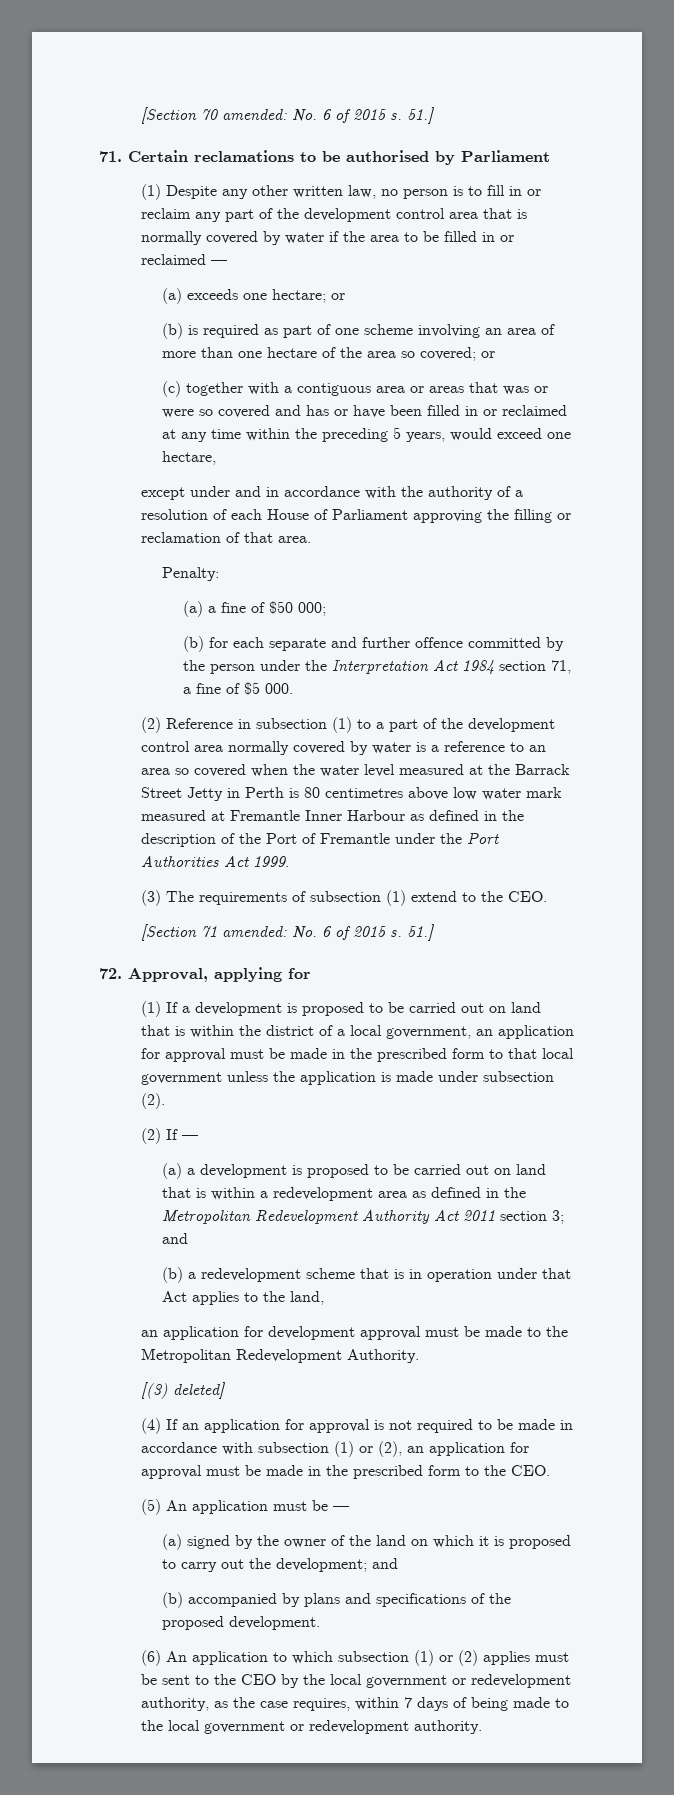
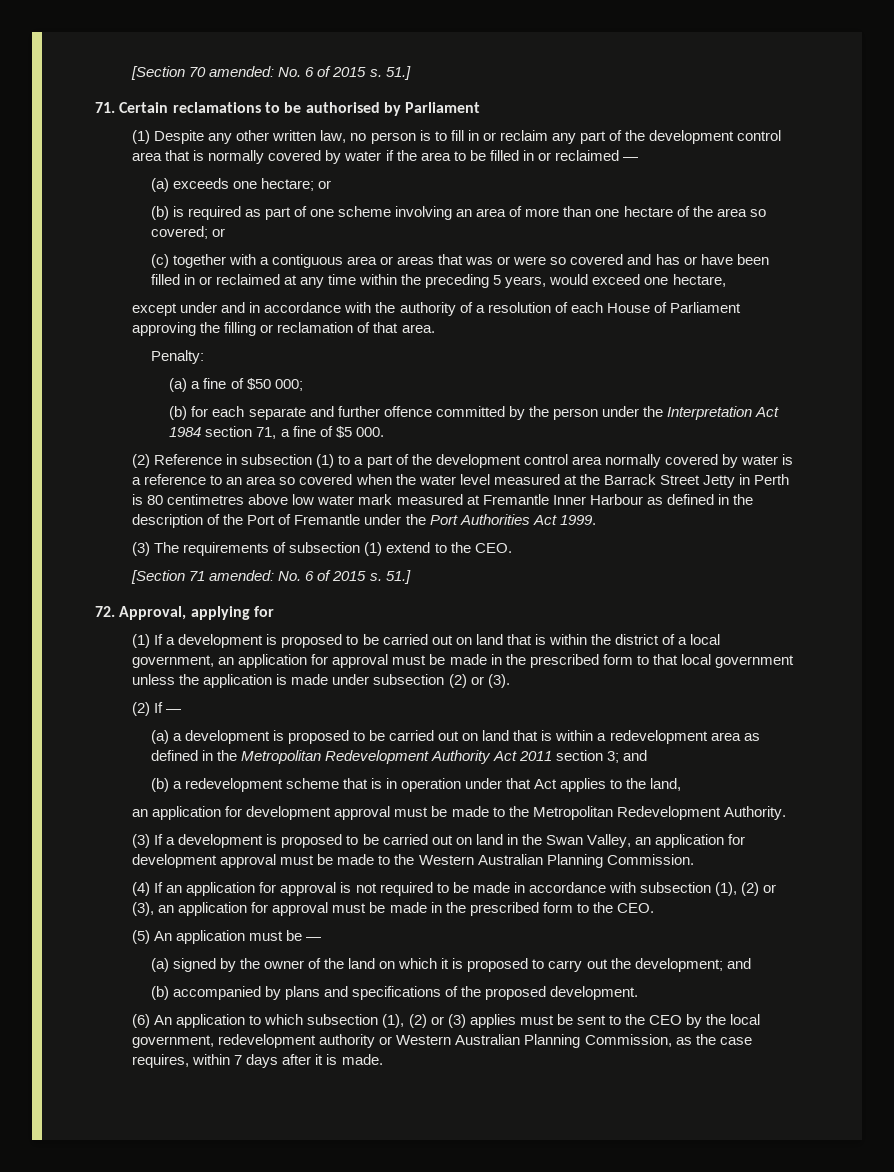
- (1) If a development is proposed to be carried out on land that is within the district of a local government, an application for approval must be made in the prescribed form to that local government unless the application is made under subsection (2).
+ (1) If a development is proposed to be carried out on land that is within the district of a local government, an application for approval must be made in the prescribed form to that local government unless the application is made under subsection (2) or (3).
- [(3) deleted]
+ (3) If a development is proposed to be carried out on land in the Swan Valley, an application for development approval must be made to the Western Australian Planning Commission.
- (4) If an application for approval is not required to be made in accordance with subsection (1) or (2), an application for approval must be made in the prescribed form to the CEO.
+ (4) If an application for approval is not required to be made in accordance with subsection (1), (2) or (3), an application for approval must be made in the prescribed form to the CEO.
- (6) An application to which subsection (1) or (2) applies must be sent to the CEO by the local government or redevelopment authority, as the case requires, within 7 days of being made to the local government or redevelopment authority.
+ (6) An application to which subsection (1), (2) or (3) applies must be sent to the CEO by the local government, redevelopment authority or Western Australian Planning Commission, as the case requires, within 7 days after it is made.

